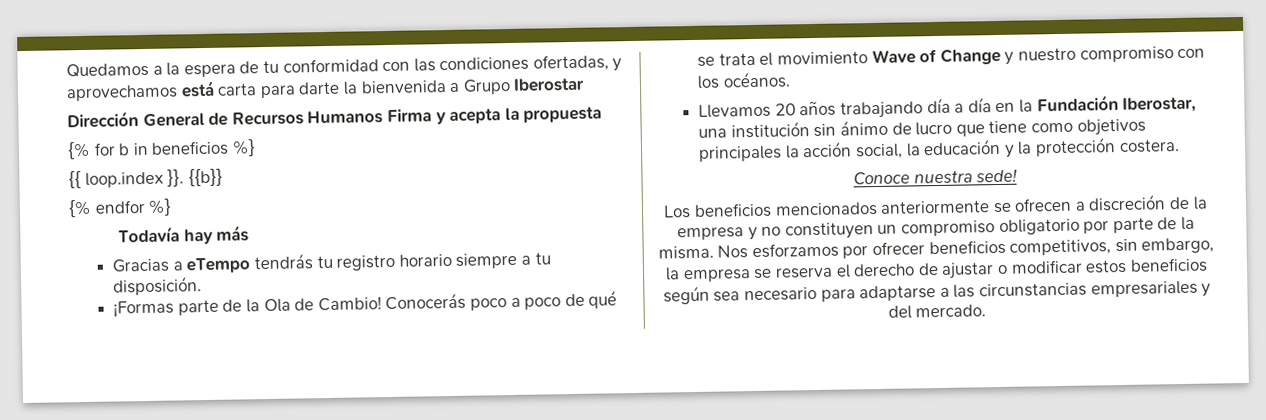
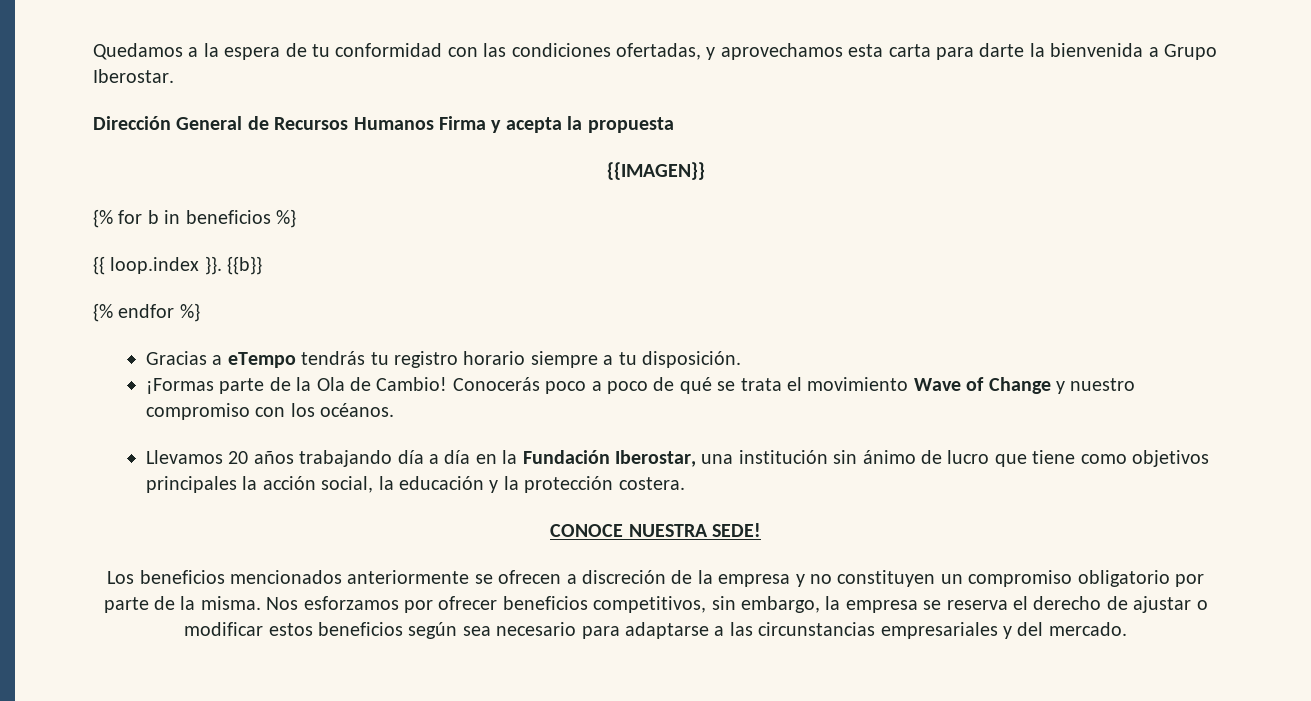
- Quedamos a la espera de tu conformidad con las condiciones ofertadas, y aprovechamos está carta para darte la bienvenida a Grupo Iberostar
+ Quedamos a la espera de tu conformidad con las condiciones ofertadas, y aprovechamos esta carta para darte la bienvenida a Grupo Iberostar.
+ {{IMAGEN}}
- Todavía hay más
- Conoce nuestra sede!
+ CONOCE NUESTRA SEDE!

